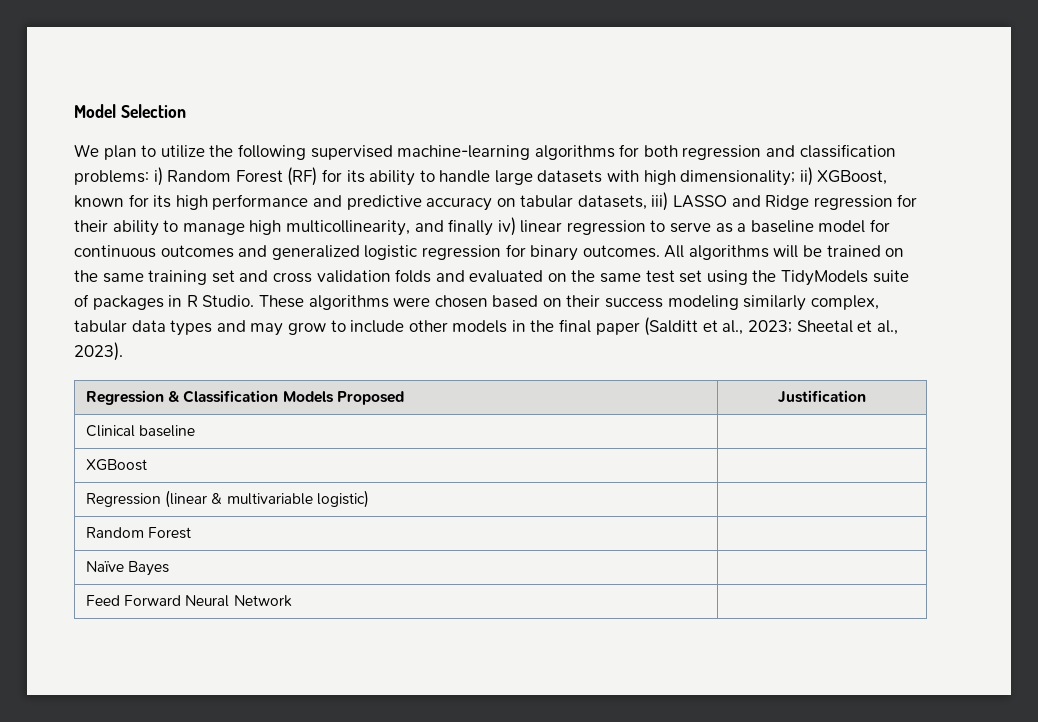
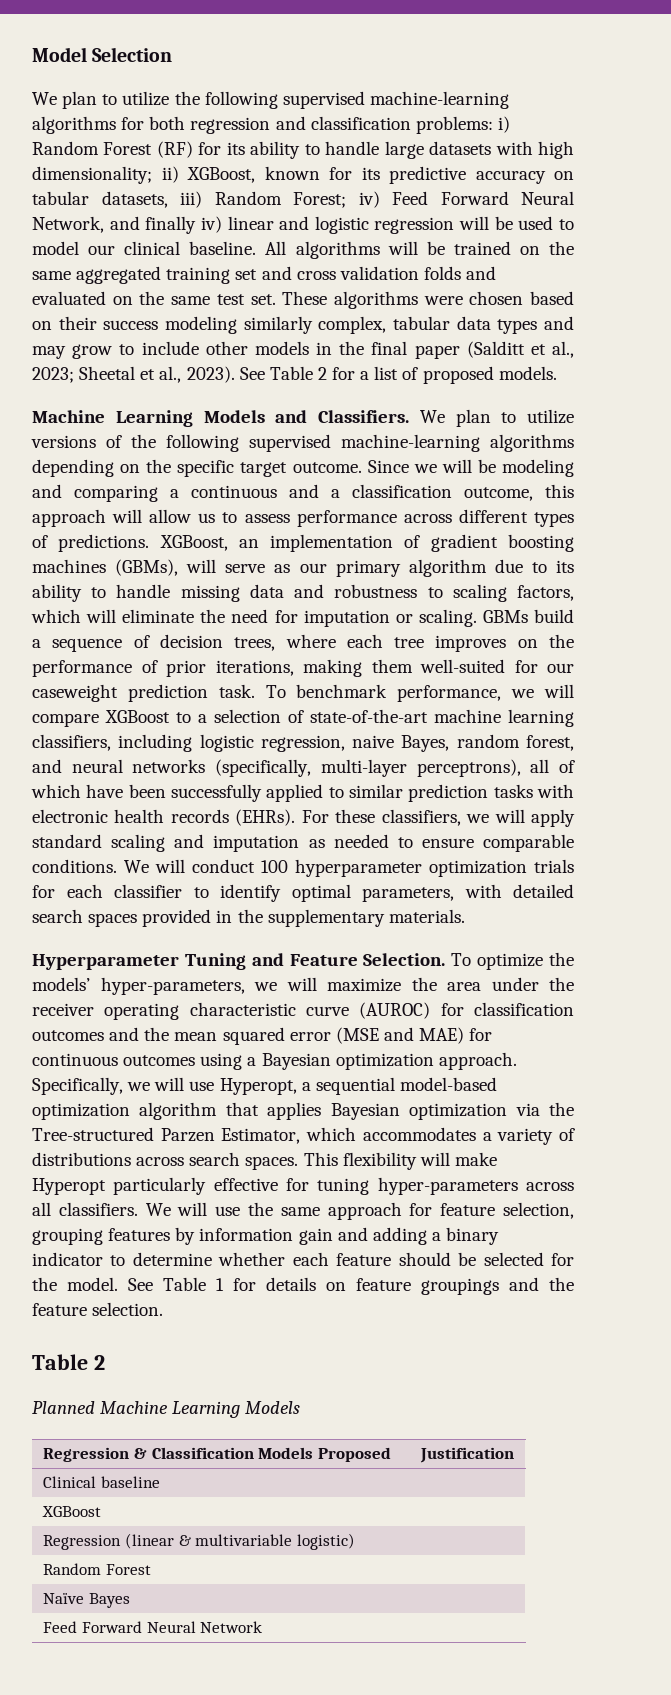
- We plan to utilize the following supervised machine-learning algorithms for both regression and classification problems: i) Random Forest (RF) for its ability to handle large datasets with high dimensionality; ii) XGBoost, known for its high performance and predictive accuracy on tabular datasets, iii) LASSO and Ridge regression for their ability to manage high multicollinearity, and finally iv) linear regression to serve as a baseline model for continuous outcomes and generalized logistic regression for binary outcomes.
+ We plan to utilize the following supervised machine-learning algorithms for both regression and classification problems: i) Random Forest (RF) for its ability to handle large datasets with high dimensionality; ii) XGBoost, known for its predictive accuracy on tabular datasets, iii) Random Forest; iv) Feed Forward Neural Network, and finally iv) linear and logistic regression will be used to model our clinical baseline.
- All algorithms will be trained on the same training set and cross validation folds and evaluated on the same test set using the TidyModels suite of packages in R Studio.
+ All algorithms will be trained on the same aggregated training set and cross validation folds and evaluated on the same test set.
+ See Table 2 for a list of proposed models.
+ Machine Learning Models and Classifiers. We plan to utilize versions of the following supervised machine-learning algorithms depending on the specific target outcome. Since we will be modeling and comparing a continuous and a classification outcome, this approach will allow us to assess performance across different types of predictions. XGBoost, an implementation of gradient boosting machines (GBMs), will serve as our primary algorithm due to its ability to handle missing data and robustness to scaling factors, which will eliminate the need for imputation or scaling. GBMs build a sequence of decision trees, where each tree improves on the performance of prior iterations, making them well-suited for our caseweight prediction task. To benchmark performance, we will compare XGBoost to a selection of state-of-the-art machine learning classifiers, including logistic regression, naive Bayes, random forest, and neural networks (specifically, multi-layer perceptrons), all of which have been successfully applied to similar prediction tasks with electronic health records (EHRs). For these classifiers, we will apply standard scaling and imputation as needed to ensure comparable conditions. We will conduct 100 hyperparameter optimization trials for each classifier to identify optimal parameters, with detailed search spaces provided in the supplementary materials.
+ Hyperparameter Tuning and Feature Selection. To optimize the models’ hyper-parameters, we will maximize the area under the receiver operating characteristic curve (AUROC) for classification outcomes and the mean squared error (MSE and MAE) for continuous outcomes using a Bayesian optimization approach. Specifically, we will use Hyperopt, a sequential model-based optimization algorithm that applies Bayesian optimization via the Tree-structured Parzen Estimator, which accommodates a variety of distributions across search spaces. This flexibility will make Hyperopt particularly effective for tuning hyper-parameters across all classifiers. We will use the same approach for feature selection, grouping features by information gain and adding a binary indicator to determine whether each feature should be selected for the model. See Table 1 for details on feature groupings and the feature selection.
+ Table 2
+ Planned Machine Learning Models

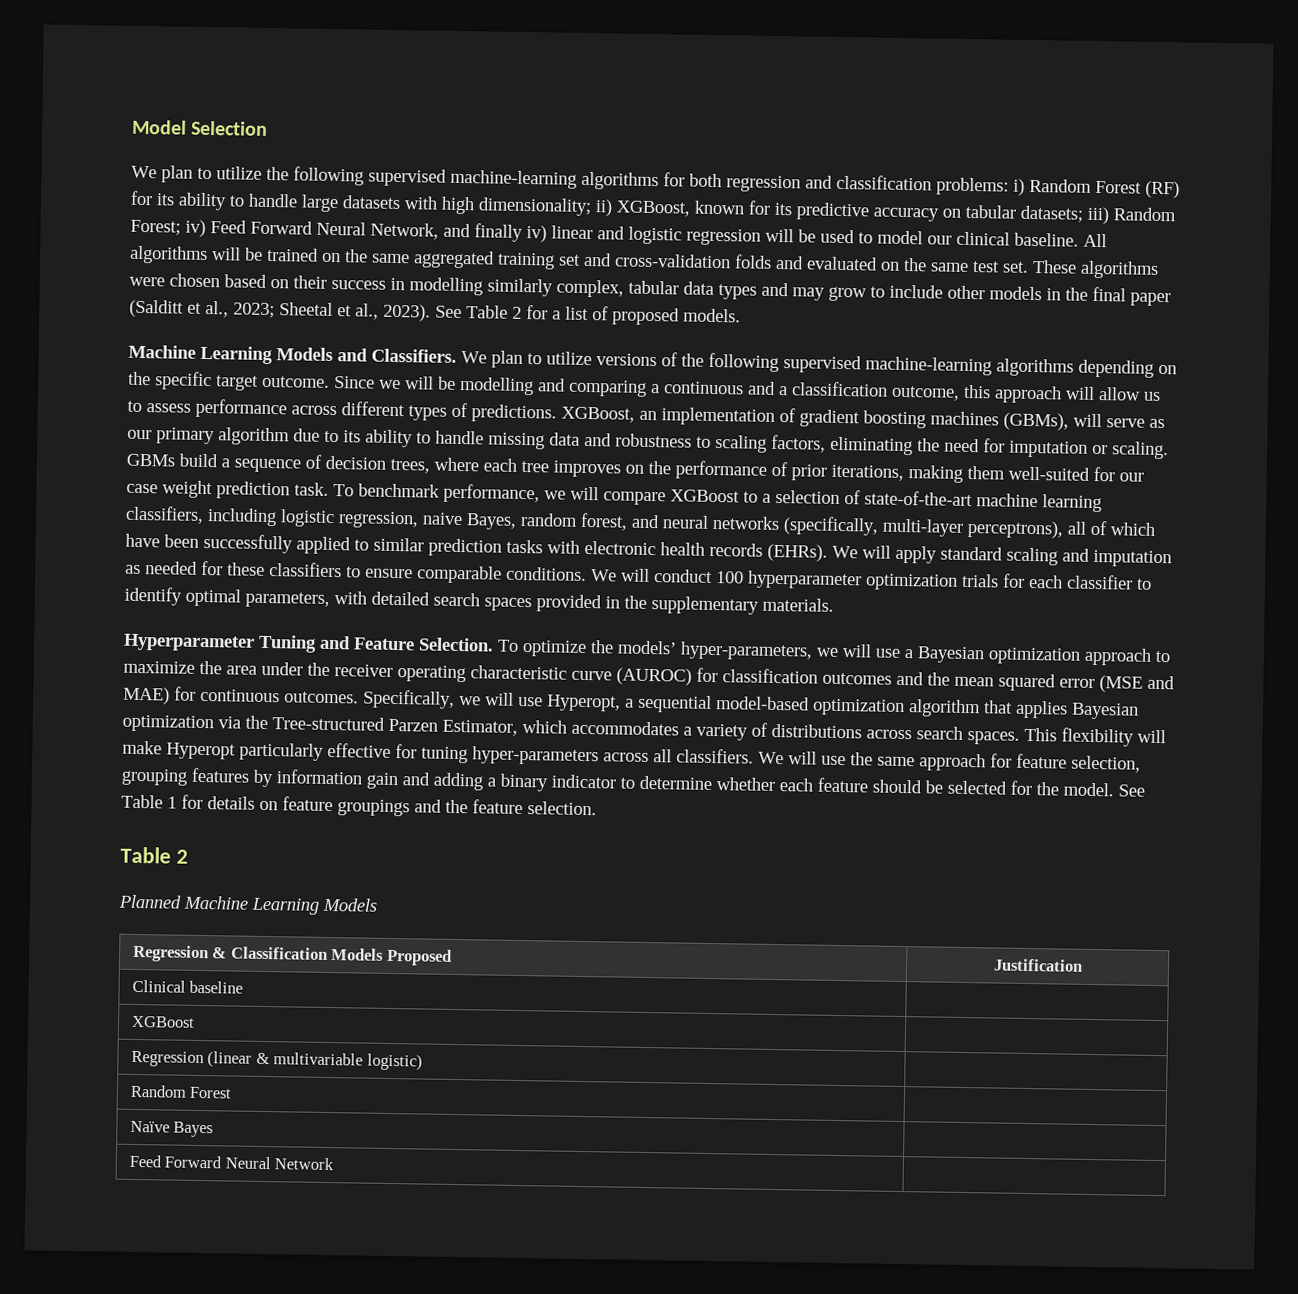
- ii) XGBoost, known for its predictive accuracy on tabular datasets, iii) Random Forest;
+ ii) XGBoost, known for its predictive accuracy on tabular datasets; iii) Random Forest;
- All algorithms will be trained on the same aggregated training set and cross validation folds and evaluated on the same test set.
+ All algorithms will be trained on the same aggregated training set and cross-validation folds and evaluated on the same test set.
- These algorithms were chosen based on their success modeling similarly complex, tabular data types and may grow to include other models in the final paper (Salditt et al., 2023; Sheetal et al., 2023).
+ These algorithms were chosen based on their success in modelling similarly complex, tabular data types and may grow to include other models in the final paper (Salditt et al., 2023; Sheetal et al., 2023).
- Since we will be modeling and comparing a continuous and a classification outcome, this approach will allow us to assess performance across different types of predictions.
+ Since we will be modelling and comparing a continuous and a classification outcome, this approach will allow us to assess performance across different types of predictions.
- XGBoost, an implementation of gradient boosting machines (GBMs), will serve as our primary algorithm due to its ability to handle missing data and robustness to scaling factors, which will eliminate the need for imputation or scaling.
+ XGBoost, an implementation of gradient boosting machines (GBMs), will serve as our primary algorithm due to its ability to handle missing data and robustness to scaling factors, eliminating the need for imputation or scaling.
- GBMs build a sequence of decision trees, where each tree improves on the performance of prior iterations, making them well-suited for our caseweight prediction task.
+ GBMs build a sequence of decision trees, where each tree improves on the performance of prior iterations, making them well-suited for our case weight prediction task.
- For these classifiers, we will apply standard scaling and imputation as needed to ensure comparable conditions.
+ We will apply standard scaling and imputation as needed for these classifiers to ensure comparable conditions.
- To optimize the models’ hyper-parameters, we will maximize the area under the receiver operating characteristic curve (AUROC) for classification outcomes and the mean squared error (MSE and MAE) for continuous outcomes using a Bayesian optimization approach.
+ To optimize the models’ hyper-parameters, we will use a Bayesian optimization approach to maximize the area under the receiver operating characteristic curve (AUROC) for classification outcomes and the mean squared error (MSE and MAE) for continuous outcomes.

